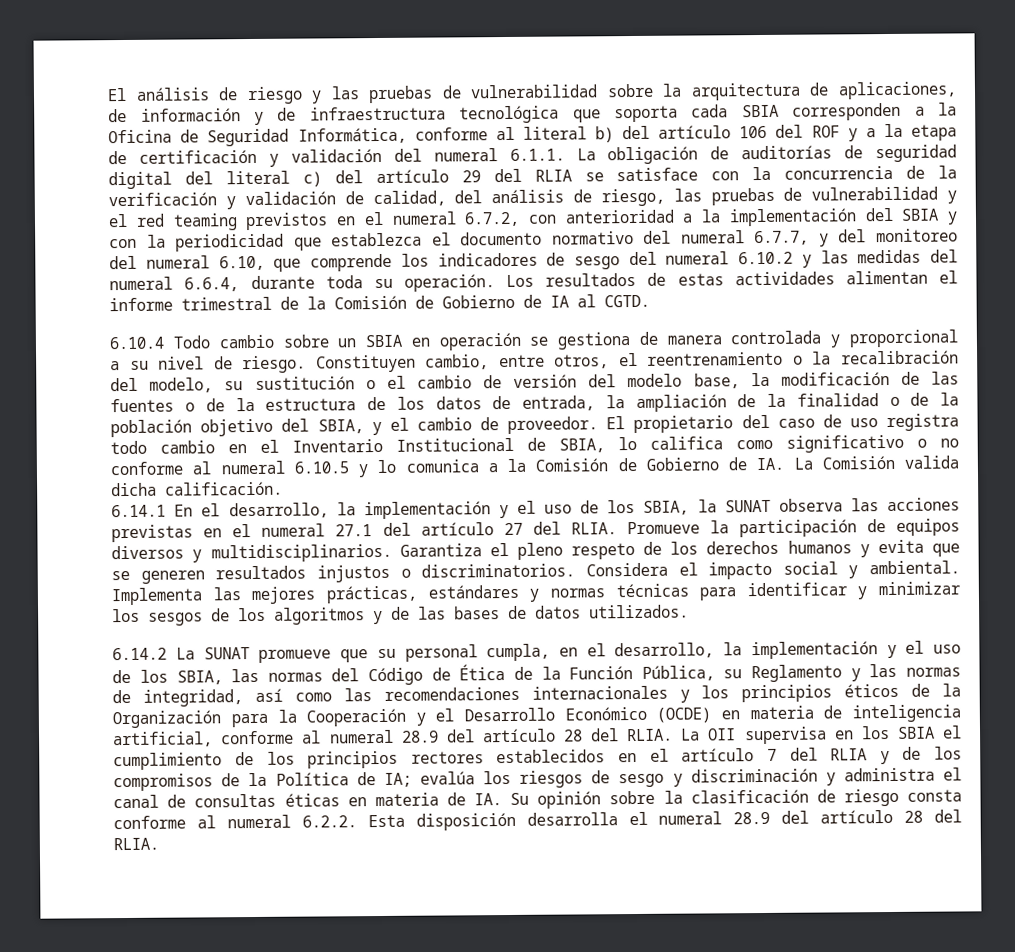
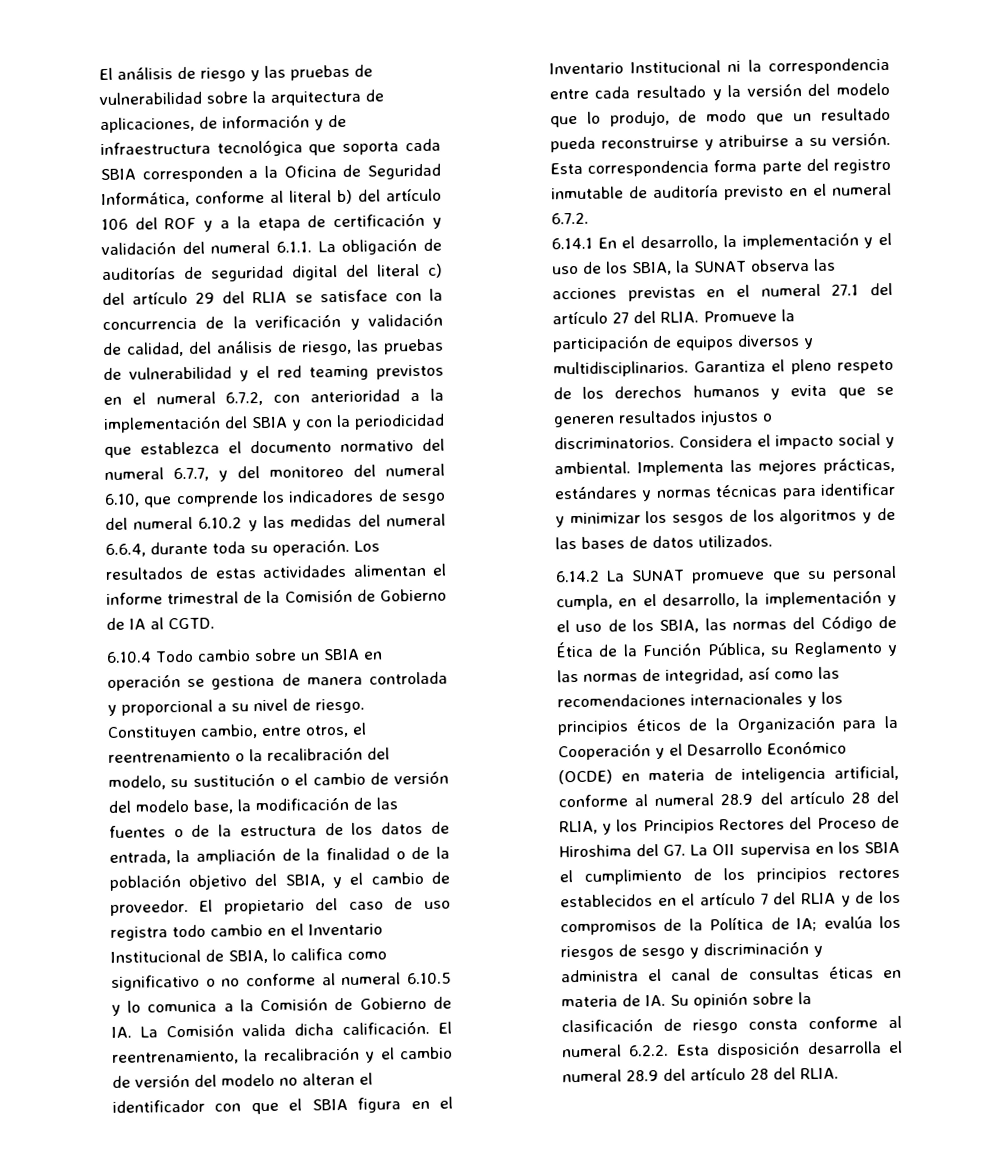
+ El reentrenamiento, la recalibración y el cambio de versión del modelo no alteran el identificador con que el SBIA figura en el Inventario Institucional ni la correspondencia entre cada resultado y la versión del modelo que lo produjo, de modo que un resultado pueda reconstruirse y atribuirse a su versión. Esta correspondencia forma parte del registro inmutable de auditoría previsto en el numeral 6.7.2.
- 6.14.2 La SUNAT promueve que su personal cumpla, en el desarrollo, la implementación y el uso de los SBIA, las normas del Código de Ética de la Función Pública, su Reglamento y las normas de integridad, así como las recomendaciones internacionales y los principios éticos de la Organización para la Cooperación y el Desarrollo Económico (OCDE) en materia de inteligencia artificial, conforme al numeral 28.9 del artículo 28 del RLIA. La OII supervisa en los SBIA el cumplimiento de los principios rectores establecidos en el artículo 7 del RLIA y de los compromisos de la Política de IA;
+ 6.14.2 La SUNAT promueve que su personal cumpla, en el desarrollo, la implementación y el uso de los SBIA, las normas del Código de Ética de la Función Pública, su Reglamento y las normas de integridad, así como las recomendaciones internacionales y los principios éticos de la Organización para la Cooperación y el Desarrollo Económico (OCDE) en materia de inteligencia artificial, conforme al numeral 28.9 del artículo 28 del RLIA, y los Principios Rectores del Proceso de Hiroshima del G7. La OII supervisa en los SBIA el cumplimiento de los principios rectores establecidos en el artículo 7 del RLIA y de los compromisos de la Política de IA;

